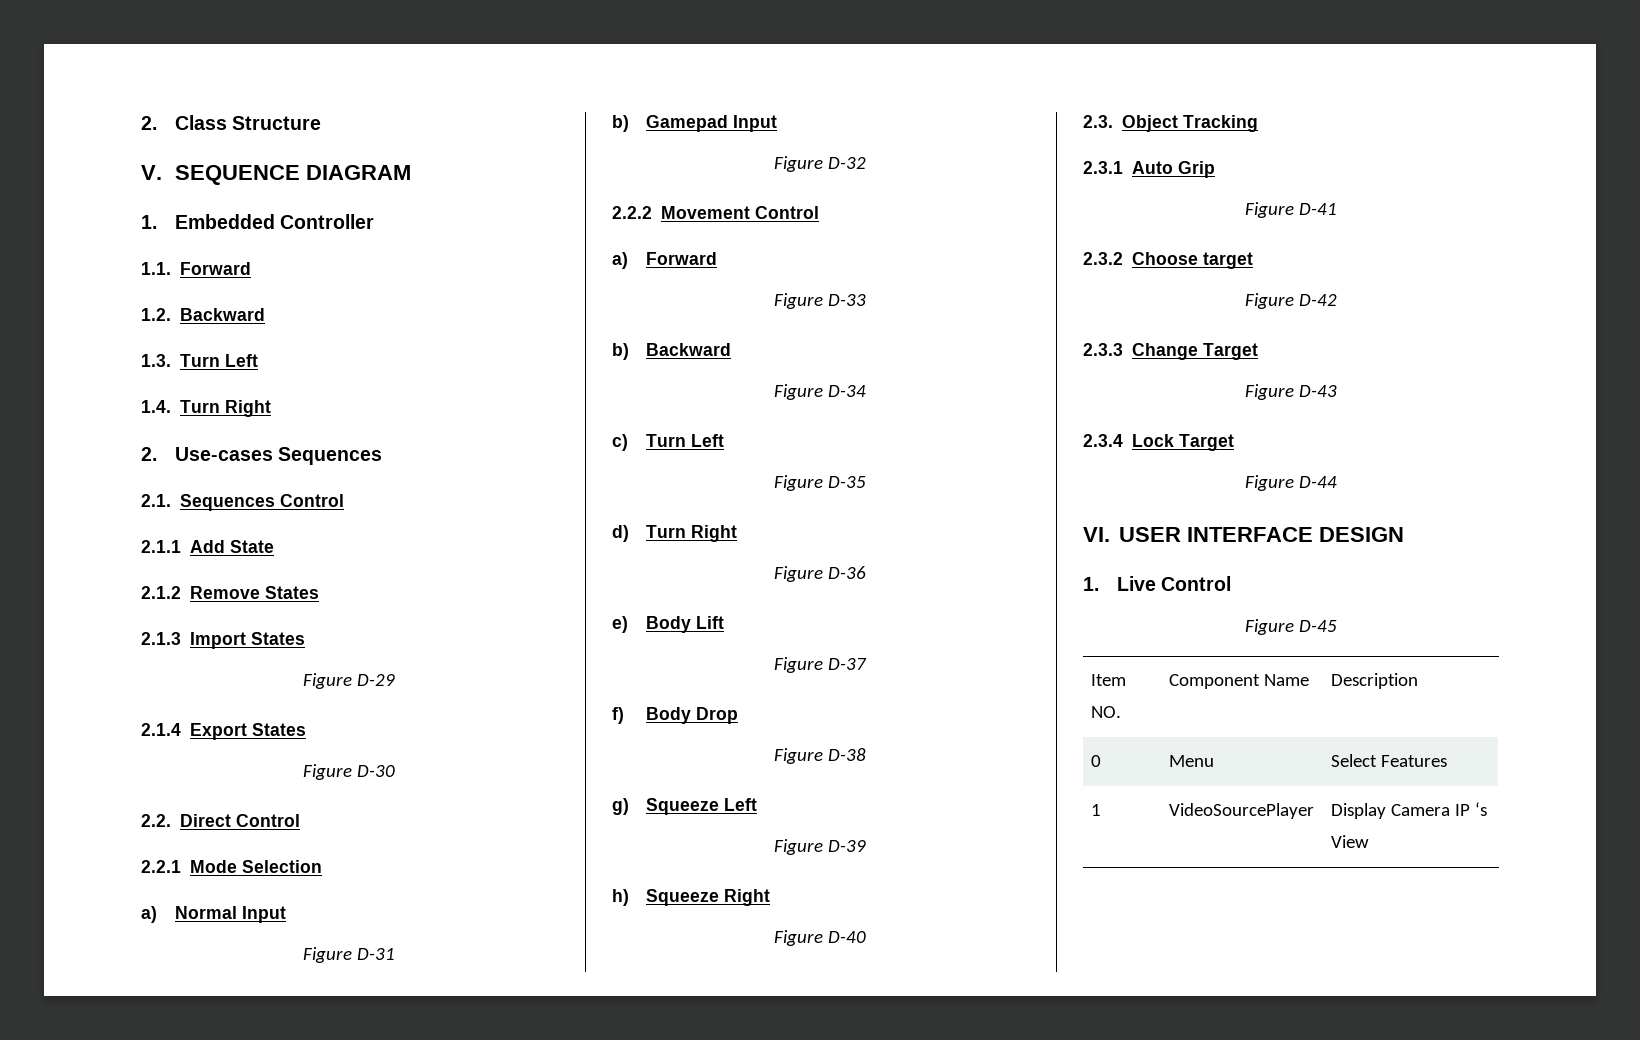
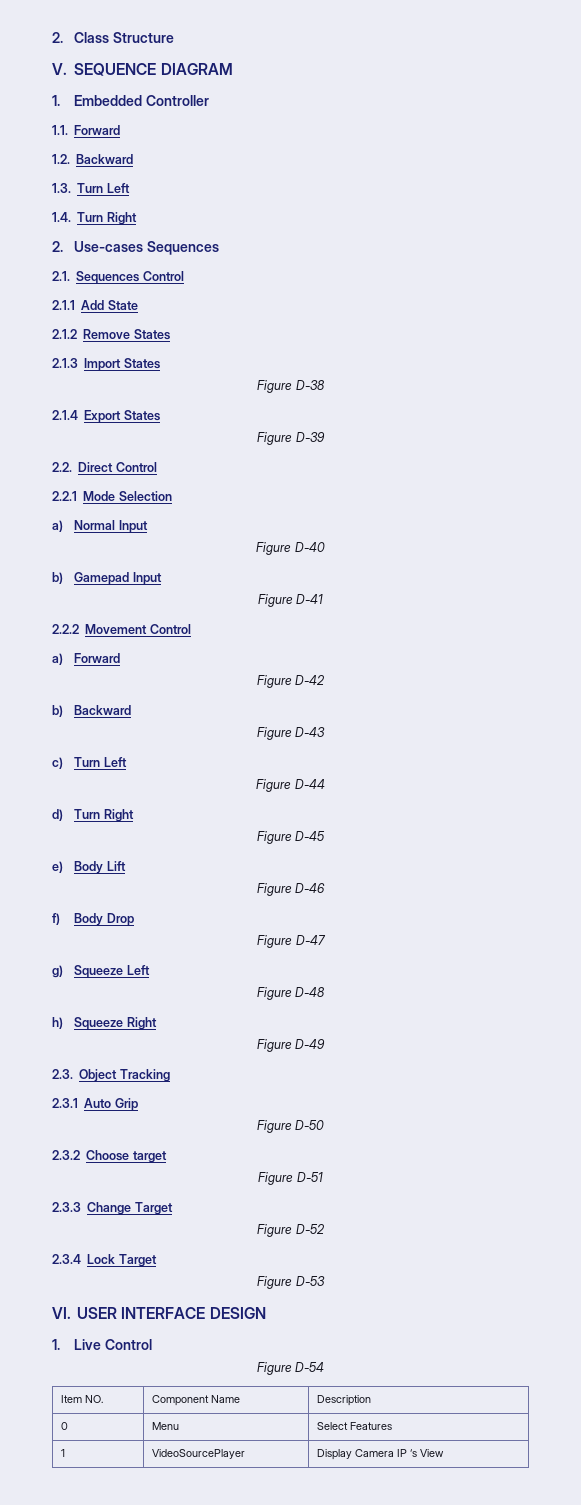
- Figure D-29
+ Figure D-38
- Figure D-30
+ Figure D-39
- Figure D-31
+ Figure D-40
- Figure D-32
+ Figure D-41
- Figure D-33
+ Figure D-42
- Figure D-34
+ Figure D-43
- Figure D-35
+ Figure D-44
- Figure D-36
+ Figure D-45
- Figure D-37
+ Figure D-46
- Figure D-38
+ Figure D-47
- Figure D-39
+ Figure D-48
- Figure D-40
+ Figure D-49
- Figure D-41
+ Figure D-50
- Figure D-42
+ Figure D-51
- Figure D-43
+ Figure D-52
- Figure D-44
+ Figure D-53
- Figure D-45
+ Figure D-54

